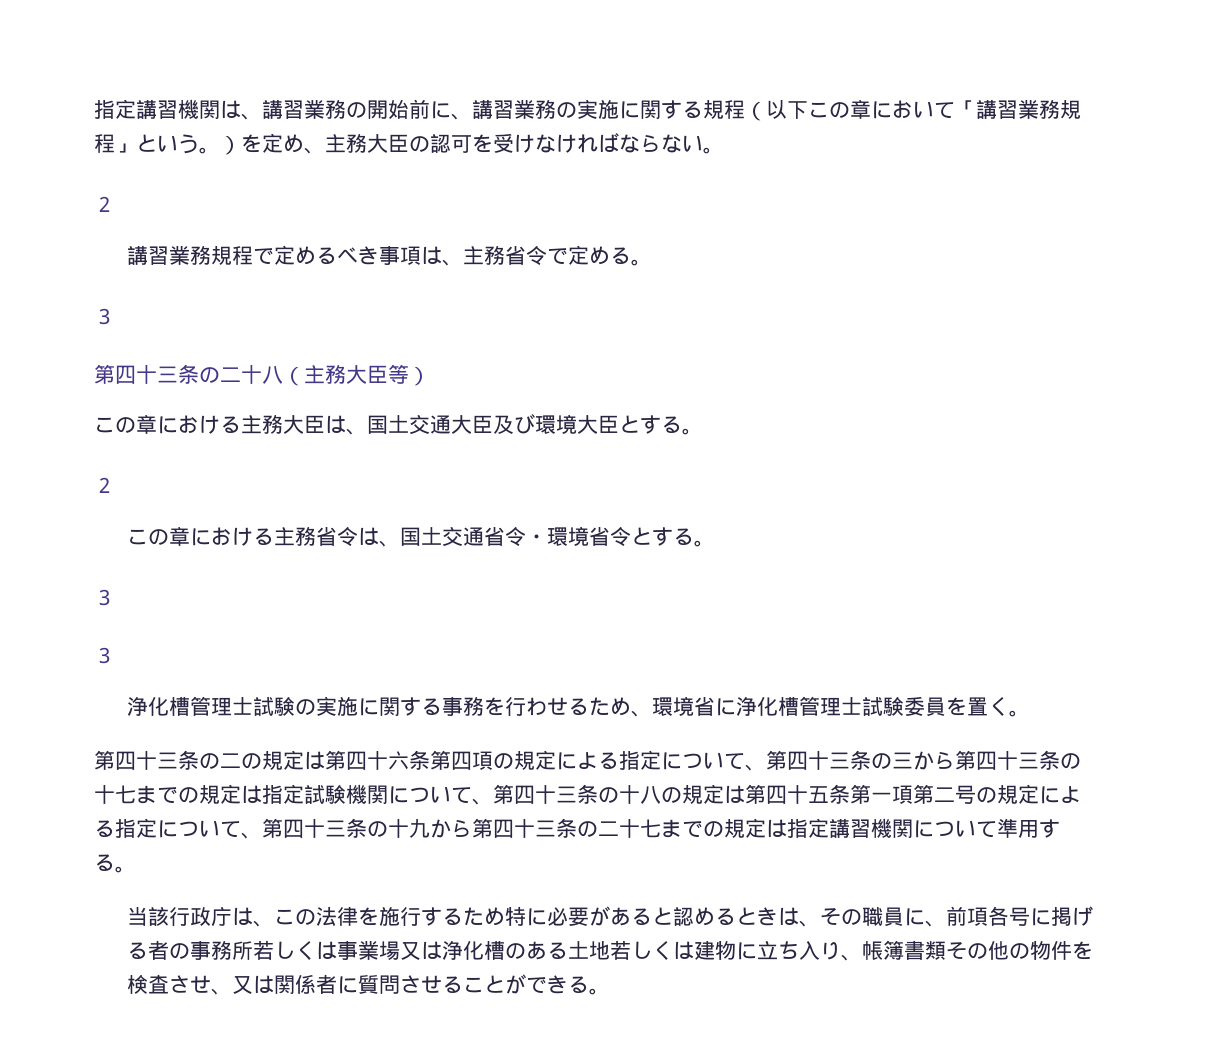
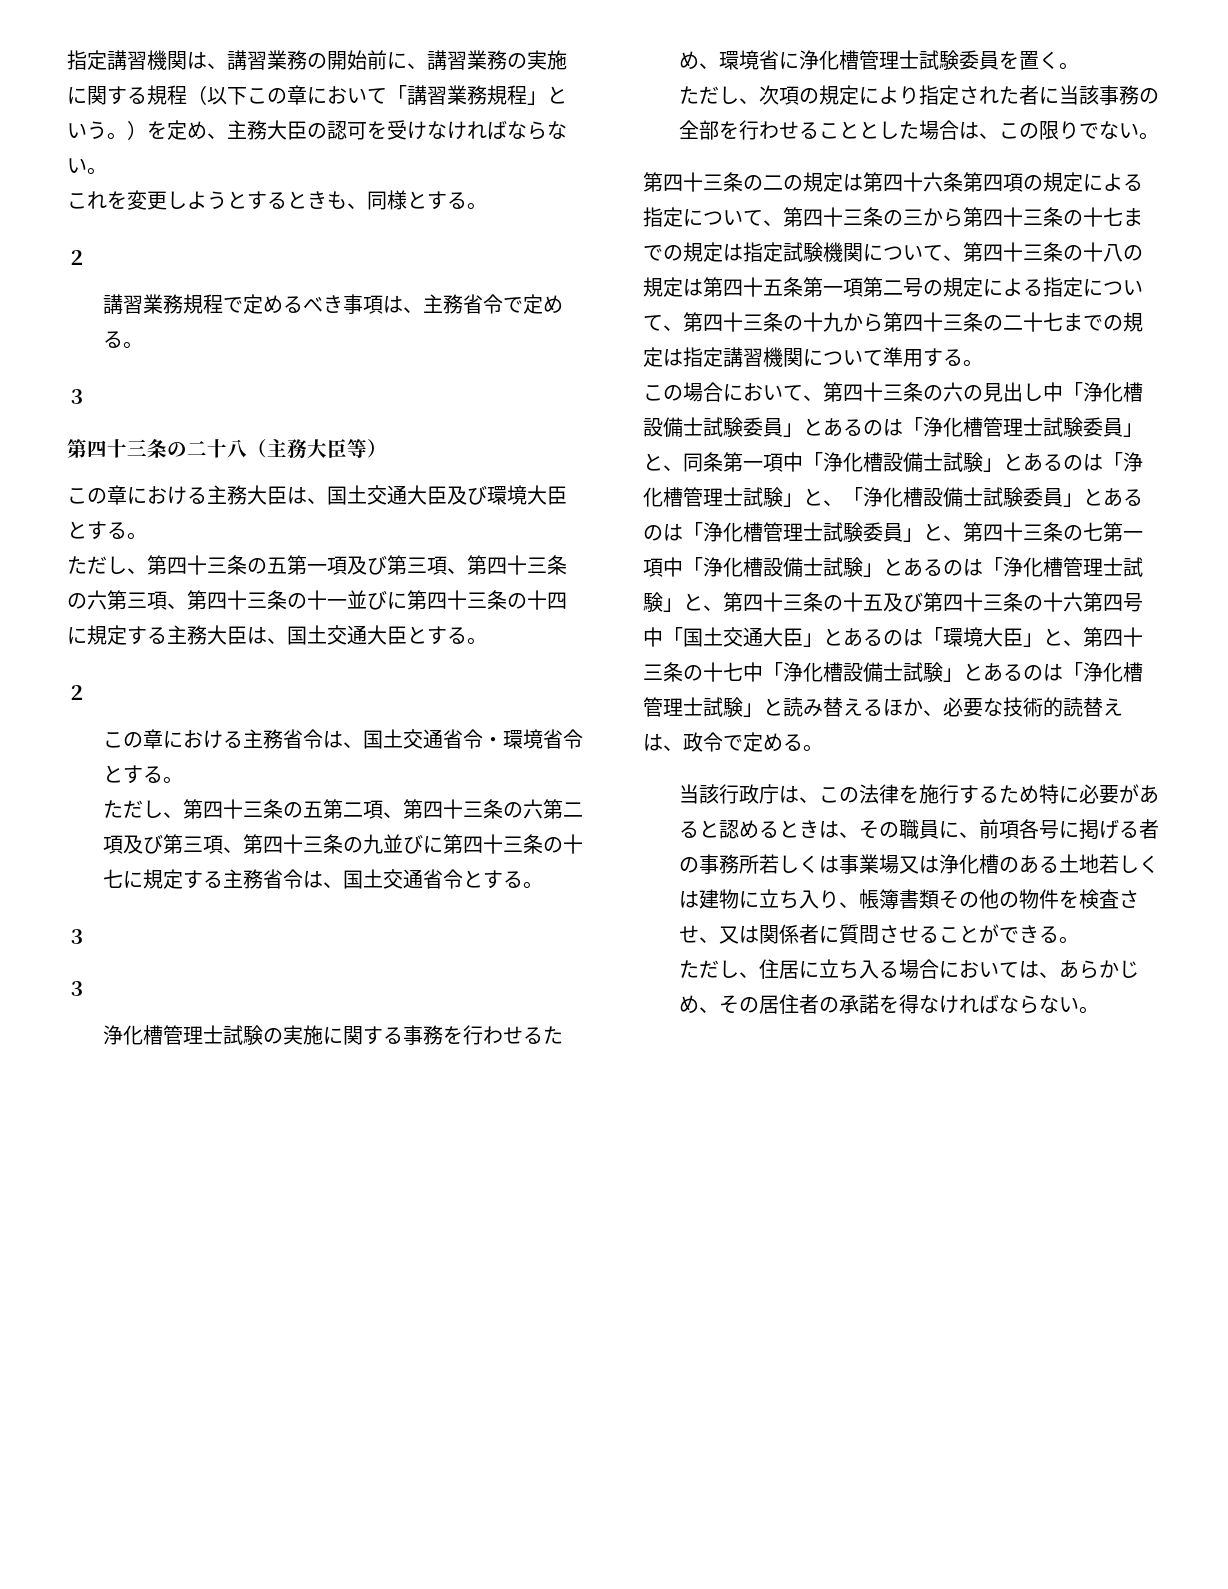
+ これを変更しようとするときも、同様とする。
+ ただし、第四十三条の五第一項及び第三項、第四十三条の六第三項、第四十三条の十一並びに第四十三条の十四に規定する主務大臣は、国土交通大臣とする。
+ ただし、第四十三条の五第二項、第四十三条の六第二項及び第三項、第四十三条の九並びに第四十三条の十七に規定する主務省令は、国土交通省令とする。
+ ただし、次項の規定により指定された者に当該事務の全部を行わせることとした場合は、この限りでない。
+ この場合において、第四十三条の六の見出し中「浄化槽設備士試験委員」とあるのは「浄化槽管理士試験委員」と、同条第一項中「浄化槽設備士試験」とあるのは「浄化槽管理士試験」と、「浄化槽設備士試験委員」とあるのは「浄化槽管理士試験委員」と、第四十三条の七第一項中「浄化槽設備士試験」とあるのは「浄化槽管理士試験」と、第四十三条の十五及び第四十三条の十六第四号中「国土交通大臣」とあるのは「環境大臣」と、第四十三条の十七中「浄化槽設備士試験」とあるのは「浄化槽管理士試験」と読み替えるほか、必要な技術的読替えは、政令で定める。
+ ただし、住居に立ち入る場合においては、あらかじめ、その居住者の承諾を得なければならない。

